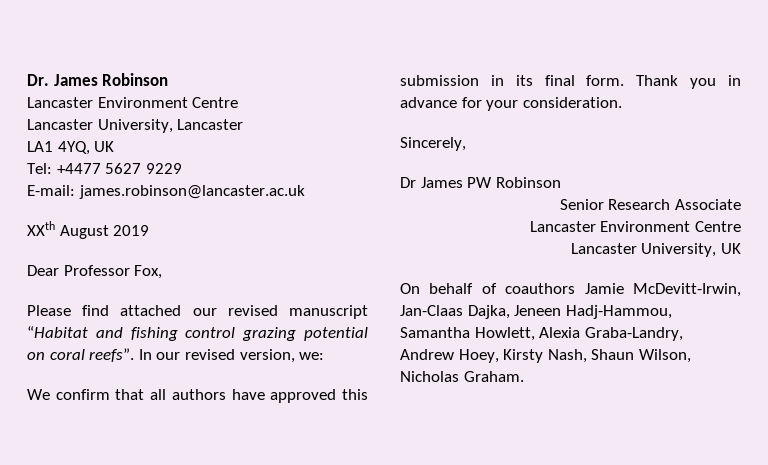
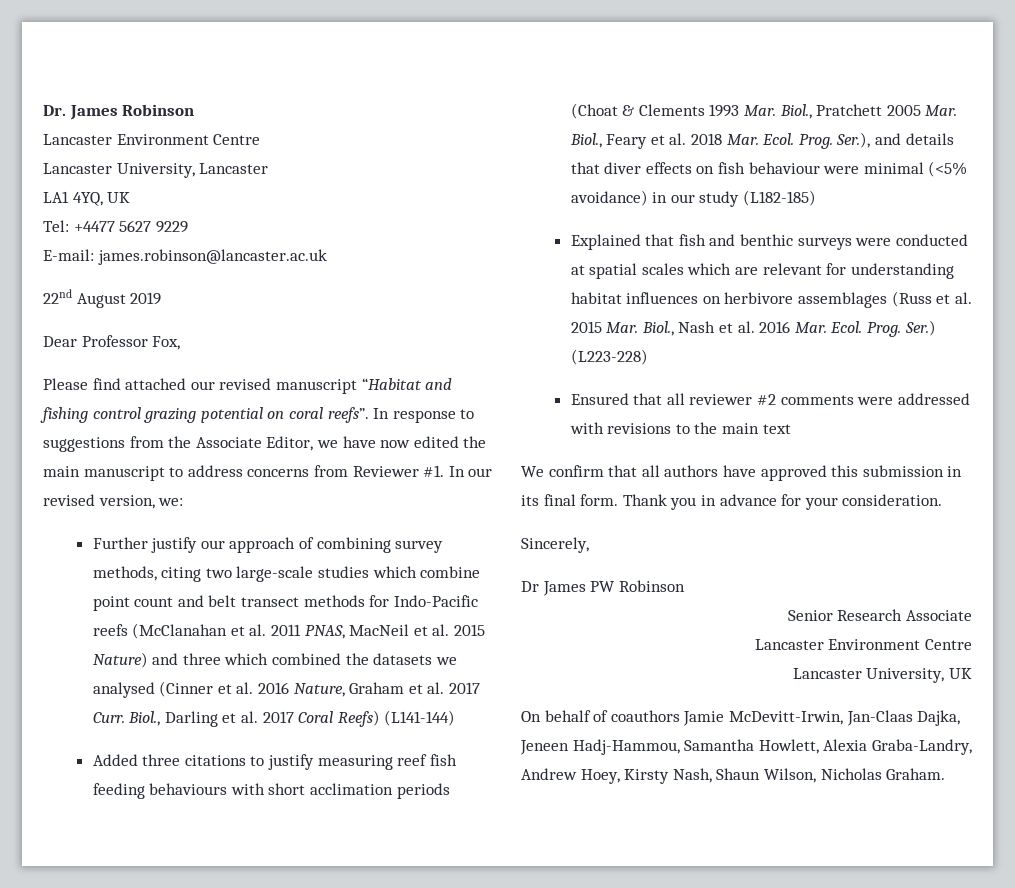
- XXth August 2019
+ 22nd August 2019
- In our revised version, we:
+ In response to suggestions from the Associate Editor, we have now edited the main manuscript to address concerns from Reviewer #1. In our revised version, we:
+ Further justify our approach of combining survey methods, citing two large-scale studies which combine point count and belt transect methods for Indo-Pacific reefs (McClanahan et al. 2011 PNAS, MacNeil et al. 2015 Nature) and three which combined the datasets we analysed (Cinner et al. 2016 Nature, Graham et al. 2017 Curr. Biol., Darling et al. 2017 Coral Reefs) (L141-144)
+ Added three citations to justify measuring reef fish feeding behaviours with short acclimation periods (Choat & Clements 1993 Mar. Biol., Pratchett 2005 Mar. Biol., Feary et al. 2018 Mar. Ecol. Prog. Ser.), and details that diver effects on fish behaviour were minimal (<5% avoidance) in our study (L182-185)
+ Explained that fish and benthic surveys were conducted at spatial scales which are relevant for understanding habitat influences on herbivore assemblages (Russ et al. 2015 Mar. Biol., Nash et al. 2016 Mar. Ecol. Prog. Ser.) (L223-228)
+ Ensured that all reviewer #2 comments were addressed with revisions to the main text

